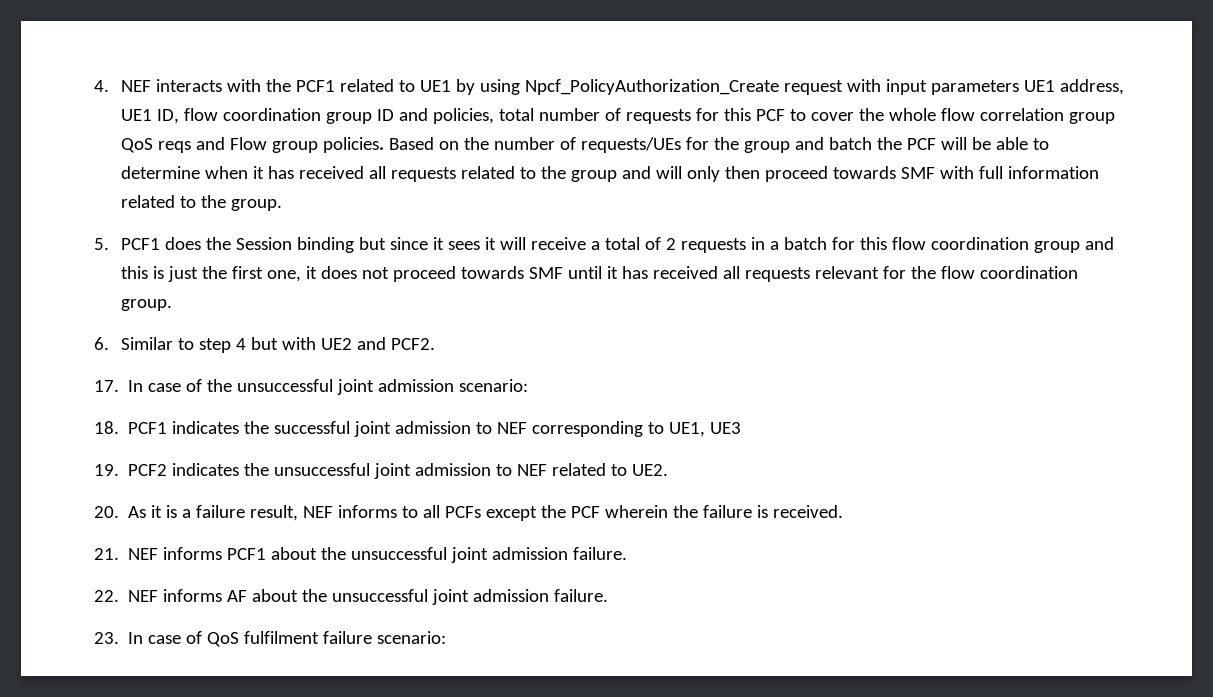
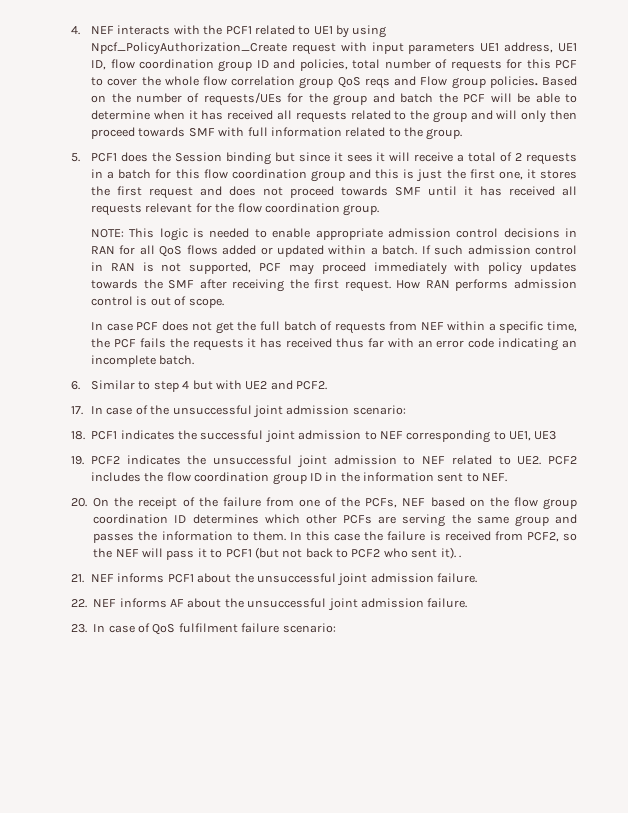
- 5. PCF1 does the Session binding but since it sees it will receive a total of 2 requests in a batch for this flow coordination group and this is just the first one, it does not proceed towards SMF until it has received all requests relevant for the flow coordination group.
+ 5. PCF1 does the Session binding but since it sees it will receive a total of 2 requests in a batch for this flow coordination group and this is just the first one, it stores the first request and does not proceed towards SMF until it has received all requests relevant for the flow coordination group.
+ NOTE: This logic is needed to enable appropriate admission control decisions in RAN for all QoS flows added or updated within a batch. If such admission control in RAN is not supported, PCF may proceed immediately with policy updates towards the SMF after receiving the first request. How RAN performs admission control is out of scope.
+ In case PCF does not get the full batch of requests from NEF within a specific time, the PCF fails the requests it has received thus far with an error code indicating an incomplete batch.
- 19. PCF2 indicates the unsuccessful joint admission to NEF related to UE2.
- 20. As it is a failure result, NEF informs to all PCFs except the PCF wherein the failure is received.
+ 19. PCF2 indicates the unsuccessful joint admission to NEF related to UE2. PCF2 includes the flow coordination group ID in the information sent to NEF.
+ 20. On the receipt of the failure from one of the PCFs, NEF based on the flow group coordination ID determines which other PCFs are serving the same group and passes the information to them. In this case the failure is received from PCF2, so the NEF will pass it to PCF1 (but not back to PCF2 who sent it). .

